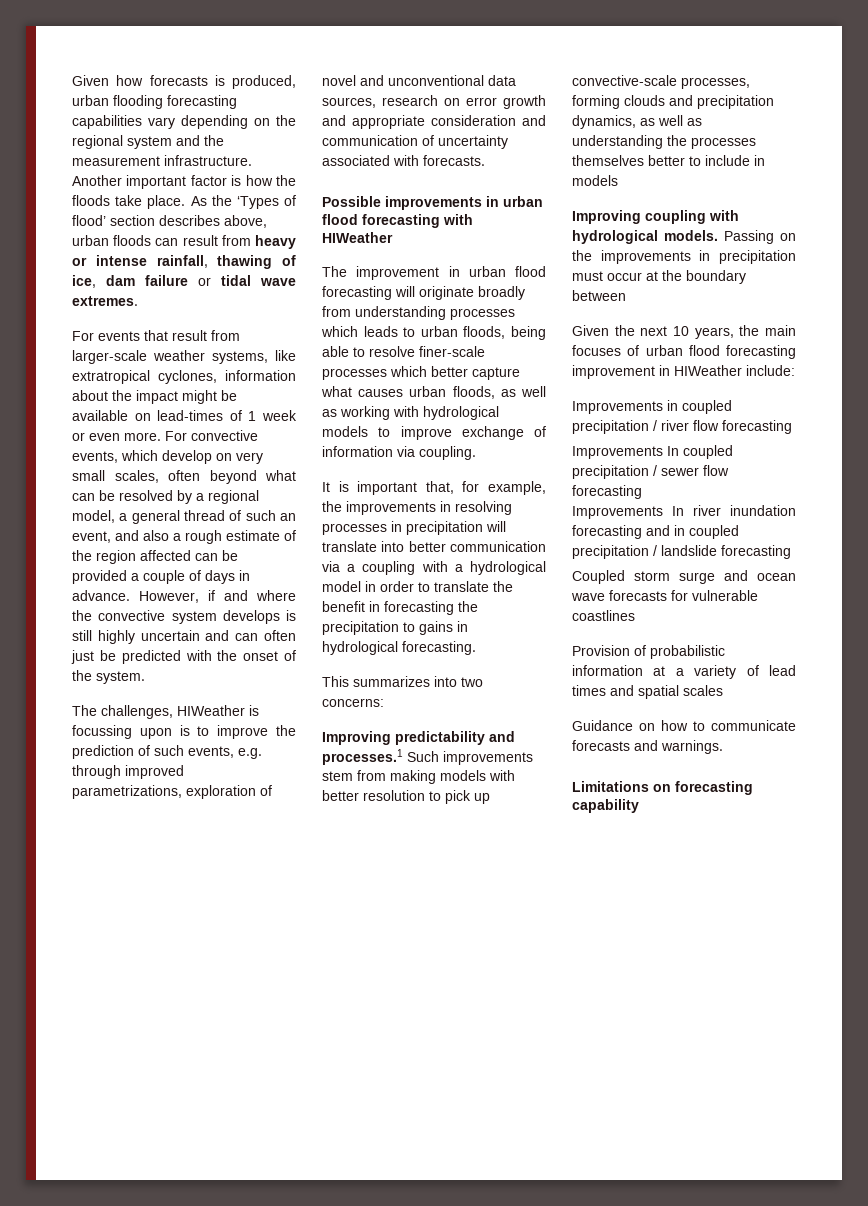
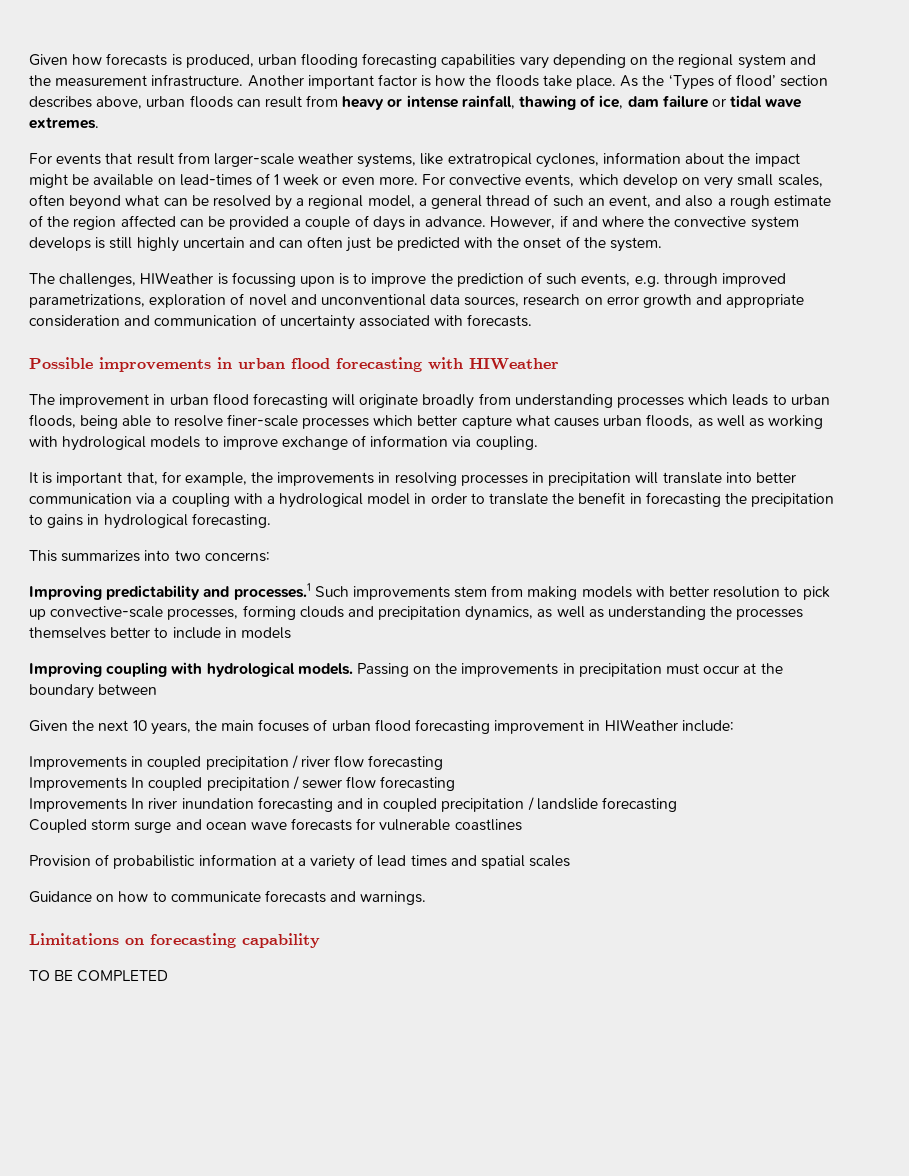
+ TO BE COMPLETED

